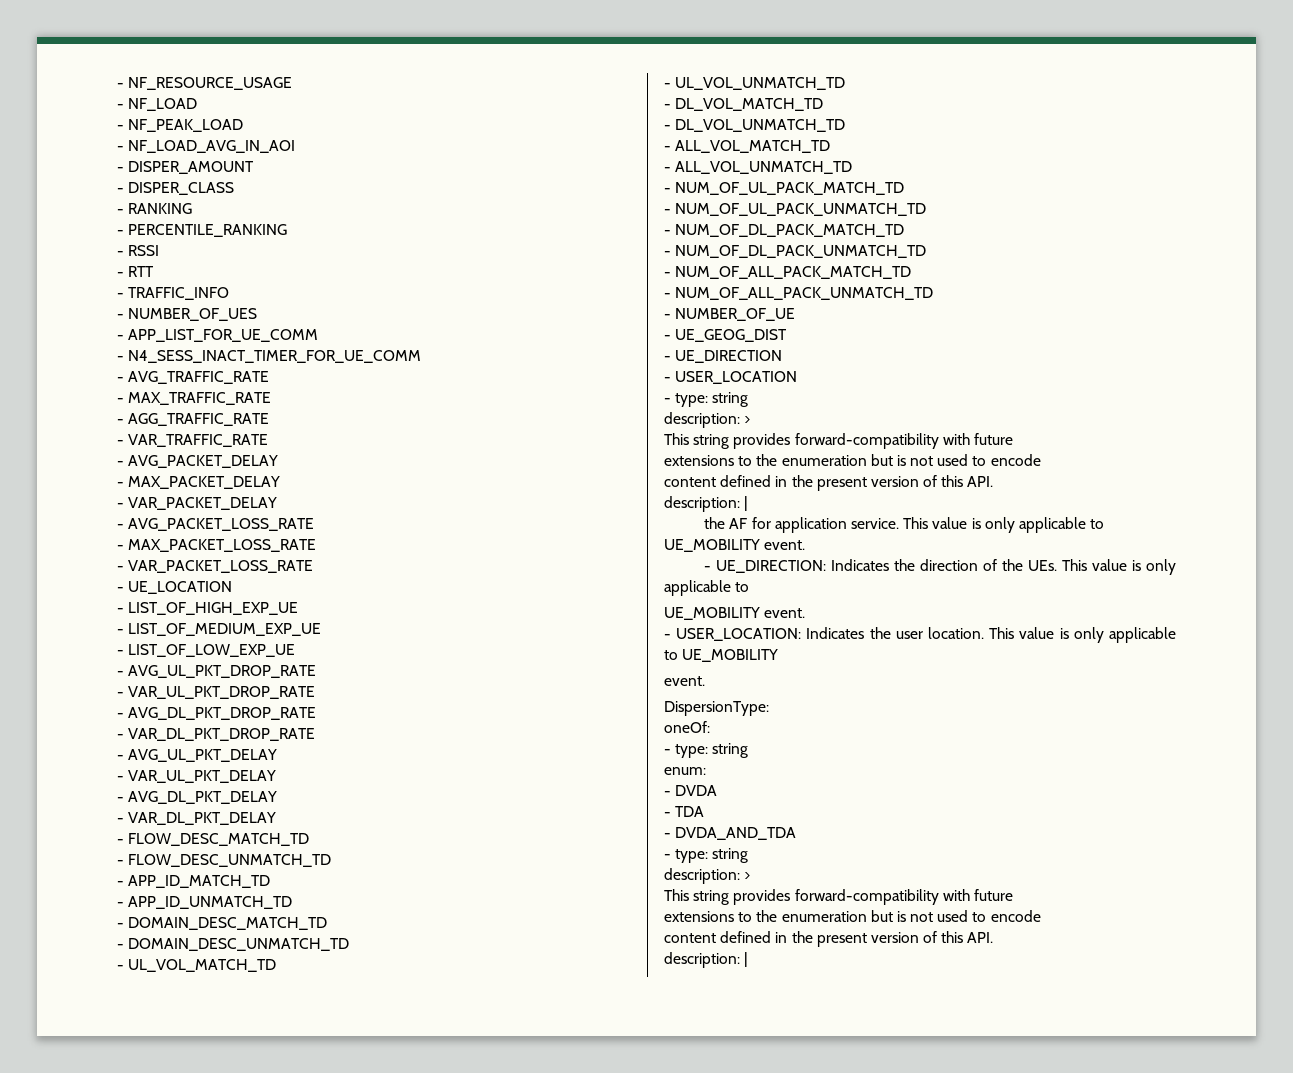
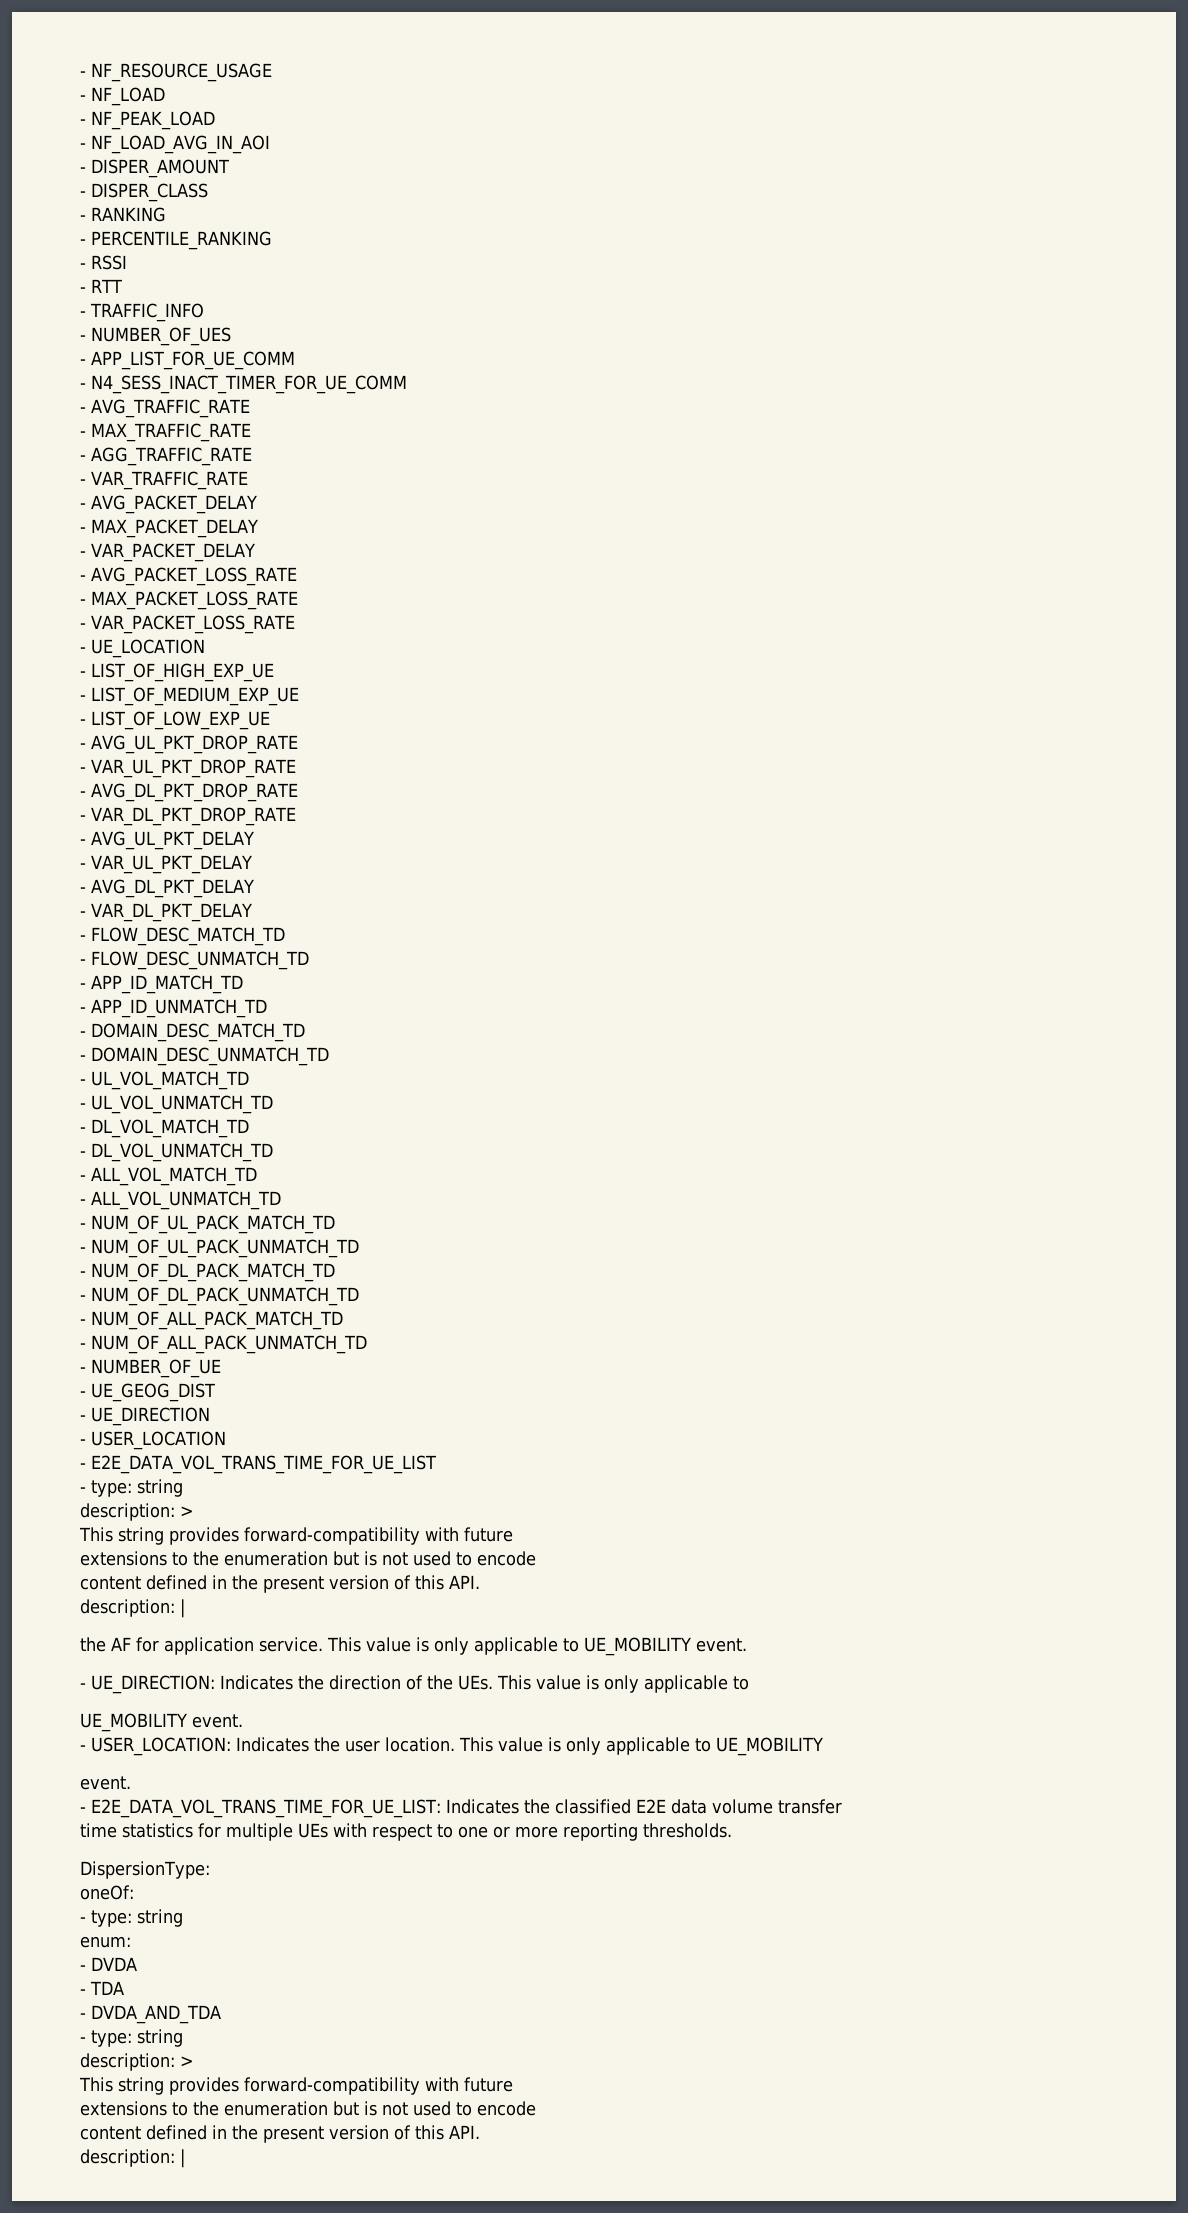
+ - E2E_DATA_VOL_TRANS_TIME_FOR_UE_LIST
+ - E2E_DATA_VOL_TRANS_TIME_FOR_UE_LIST: Indicates the classified E2E data volume transfer
+ time statistics for multiple UEs with respect to one or more reporting thresholds.

